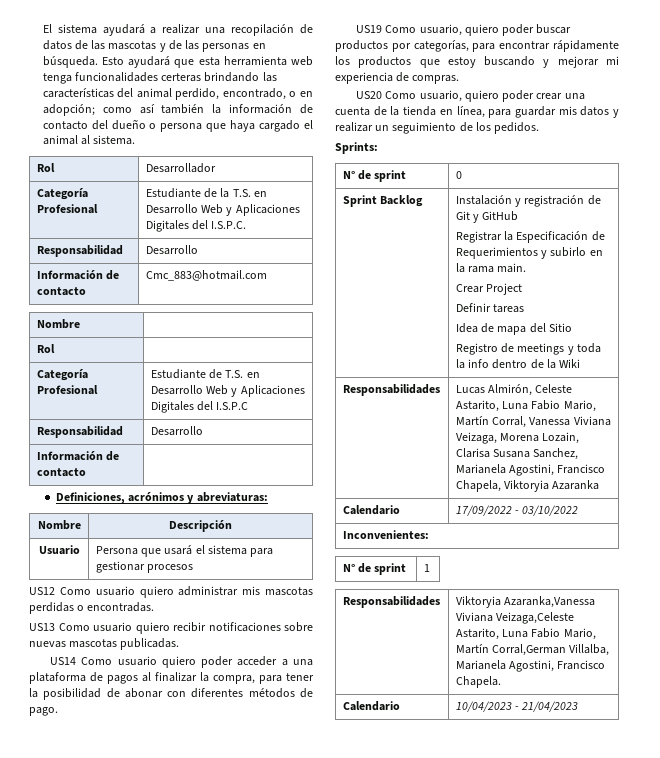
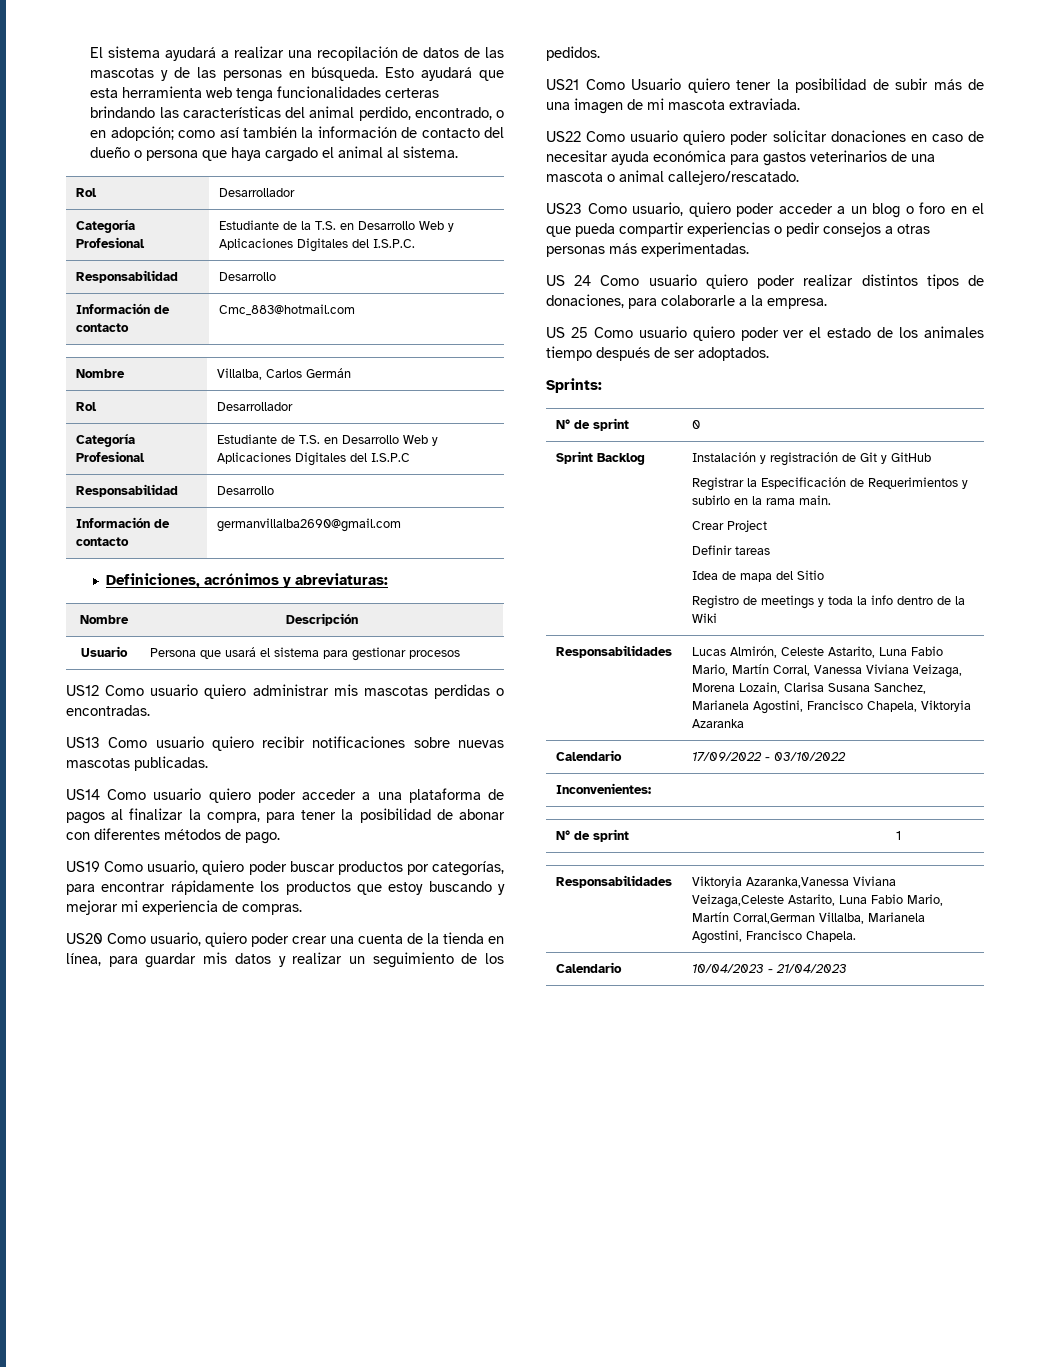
  Información de contacto | Cmc_883@hotmail.com
- Nombre |
- Rol |
+ Nombre | Villalba, Carlos Germán
+ Rol | Desarrollador
  Categoría Profesional | Estudiante de T.S. en Desarrollo Web y Aplicaciones Digitales del I.S.P.C
  Responsabilidad | Desarrollo
- Información de contacto |
+ Información de contacto | germanvillalba2690@gmail.com
+ US21 Como Usuario quiero tener la posibilidad de subir más de una imagen de mi mascota extraviada.
+ US22 Como usuario quiero poder solicitar donaciones en caso de necesitar ayuda económica para gastos veterinarios de una mascota o animal callejero/rescatado.
+ US23 Como usuario, quiero poder acceder a un blog o foro en el que pueda compartir experiencias o pedir consejos a otras personas más experimentadas.
+ US 24 Como usuario quiero poder realizar distintos tipos de donaciones, para colaborarle a la empresa.
+ US 25 Como usuario quiero poder ver el estado de los animales tiempo después de ser adoptados.

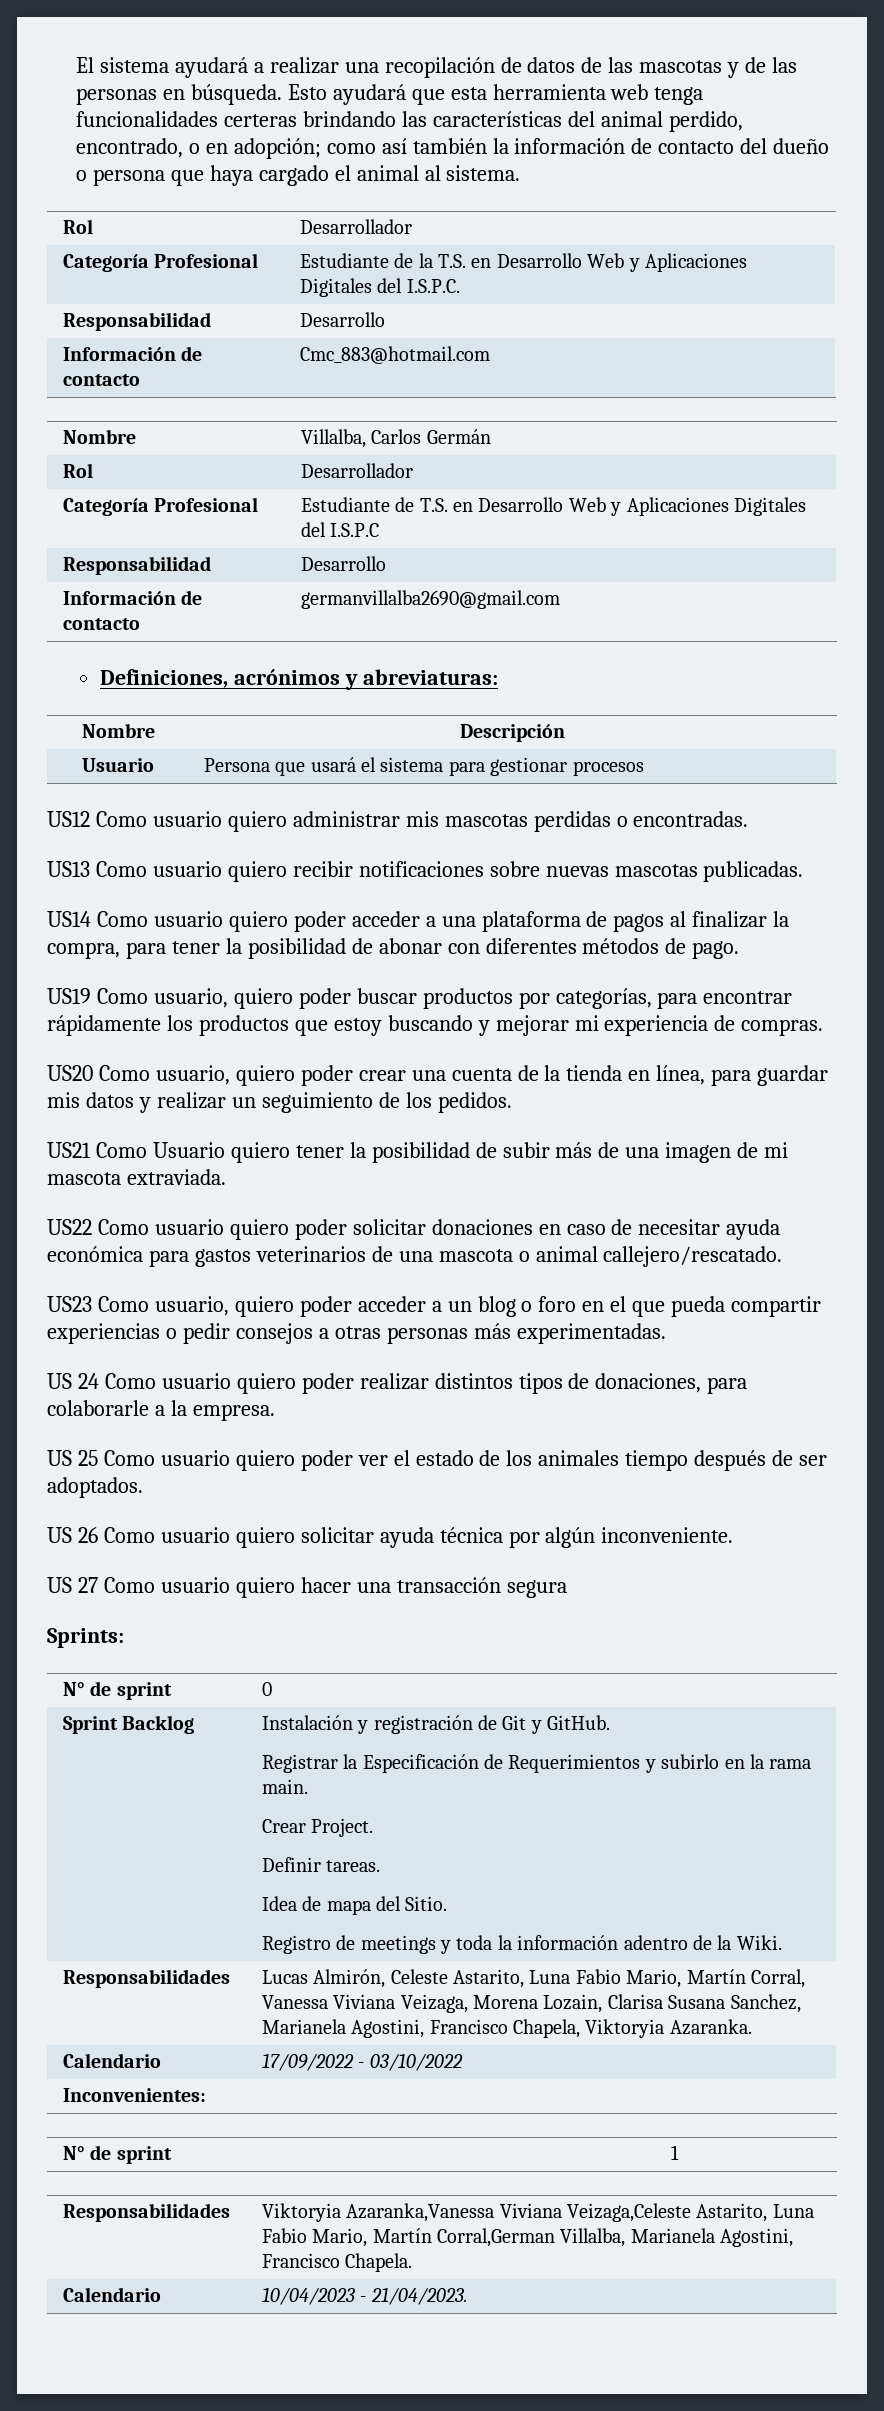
+ US 26 Como usuario quiero solicitar ayuda técnica por algún inconveniente.
+ US 27 Como usuario quiero hacer una transacción segura
- Sprint Backlog | Instalación y registración de Git y GitHub
+ Sprint Backlog | Instalación y registración de Git y GitHub.
  Registrar la Especificación de Requerimientos y subirlo en la rama main.
- Crear Project
- Definir tareas
- Idea de mapa del Sitio
- Registro de meetings y toda la info dentro de la Wiki
+ Crear Project.
+ Definir tareas.
+ Idea de mapa del Sitio.
+ Registro de meetings y toda la información adentro de la Wiki.
- Responsabilidades | Lucas Almirón, Celeste Astarito, Luna Fabio Mario, Martín Corral, Vanessa Viviana Veizaga, Morena Lozain, Clarisa Susana Sanchez, Marianela Agostini, Francisco Chapela, Viktoryia Azaranka
+ Responsabilidades | Lucas Almirón, Celeste Astarito, Luna Fabio Mario, Martín Corral, Vanessa Viviana Veizaga, Morena Lozain, Clarisa Susana Sanchez, Marianela Agostini, Francisco Chapela, Viktoryia Azaranka.
- Calendario | 10/04/2023 - 21/04/2023
+ Calendario | 10/04/2023 - 21/04/2023.

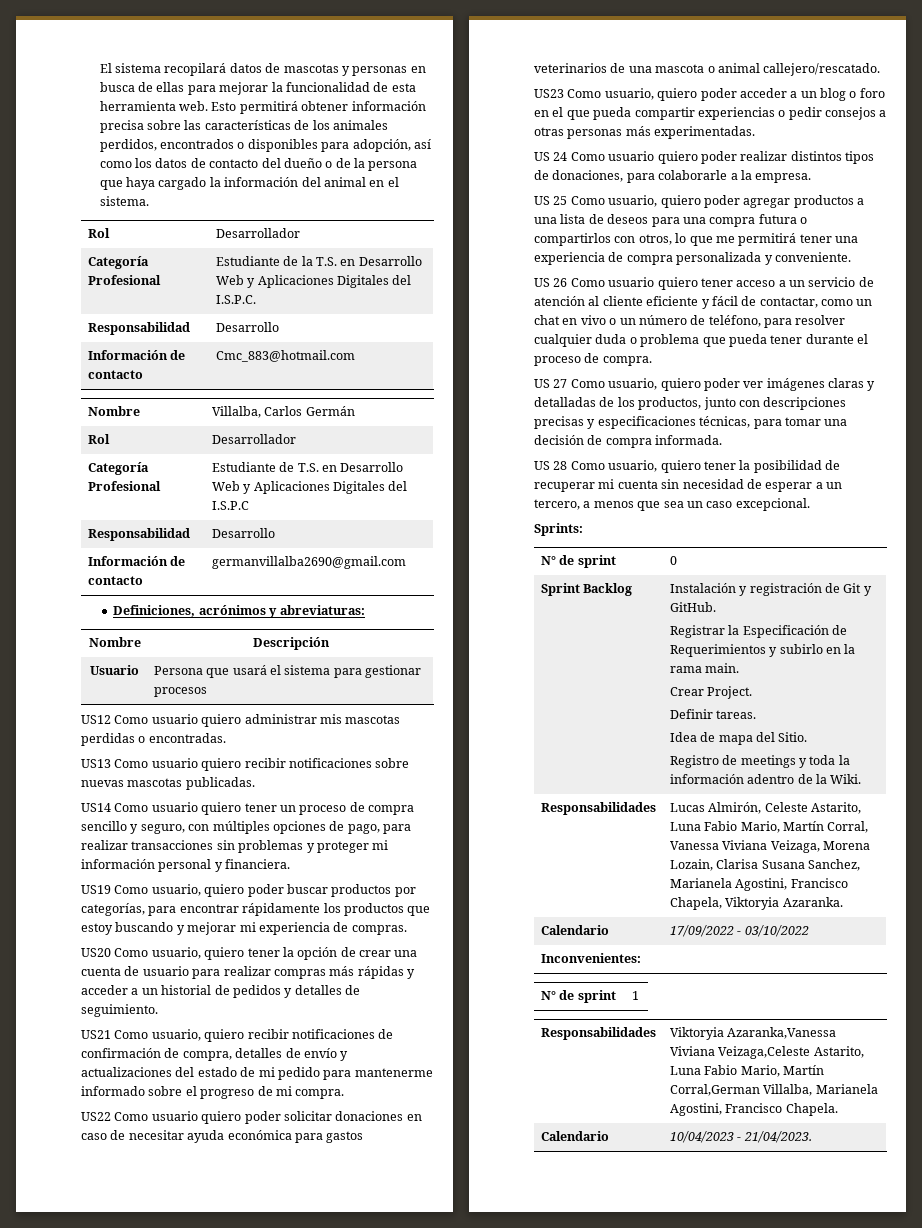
- El sistema ayudará a realizar una recopilación de datos de las mascotas y de las personas en búsqueda. Esto ayudará que esta herramienta web tenga funcionalidades certeras brindando las características del animal perdido, encontrado, o en adopción; como así también la información de contacto del dueño o persona que haya cargado el animal al sistema.
+ El sistema recopilará datos de mascotas y personas en busca de ellas para mejorar la funcionalidad de esta herramienta web. Esto permitirá obtener información precisa sobre las características de los animales perdidos, encontrados o disponibles para adopción, así como los datos de contacto del dueño o de la persona que haya cargado la información del animal en el sistema.
- US14 Como usuario quiero poder acceder a una plataforma de pagos al finalizar la compra, para tener la posibilidad de abonar con diferentes métodos de pago.
+ US14 Como usuario quiero tener un proceso de compra sencillo y seguro, con múltiples opciones de pago, para realizar transacciones sin problemas y proteger mi información personal y financiera.
- US20 Como usuario, quiero poder crear una cuenta de la tienda en línea, para guardar mis datos y realizar un seguimiento de los pedidos.
- US21 Como Usuario quiero tener la posibilidad de subir más de una imagen de mi mascota extraviada.
+ US20 Como usuario, quiero tener la opción de crear una cuenta de usuario para realizar compras más rápidas y acceder a un historial de pedidos y detalles de seguimiento.
+ US21 Como usuario, quiero recibir notificaciones de confirmación de compra, detalles de envío y actualizaciones del estado de mi pedido para mantenerme informado sobre el progreso de mi compra.
- US 25 Como usuario quiero poder ver el estado de los animales tiempo después de ser adoptados.
+ US 25 Como usuario, quiero poder agregar productos a una lista de deseos para una compra futura o compartirlos con otros, lo que me permitirá tener una experiencia de compra personalizada y conveniente.
- US 26 Como usuario quiero solicitar ayuda técnica por algún inconveniente.
- US 27 Como usuario quiero hacer una transacción segura
+ US 26 Como usuario quiero tener acceso a un servicio de atención al cliente eficiente y fácil de contactar, como un chat en vivo o un número de teléfono, para resolver cualquier duda o problema que pueda tener durante el proceso de compra.
+ US 27 Como usuario, quiero poder ver imágenes claras y detalladas de los productos, junto con descripciones precisas y especificaciones técnicas, para tomar una decisión de compra informada.
+ US 28 Como usuario, quiero tener la posibilidad de recuperar mi cuenta sin necesidad de esperar a un tercero, a menos que sea un caso excepcional.

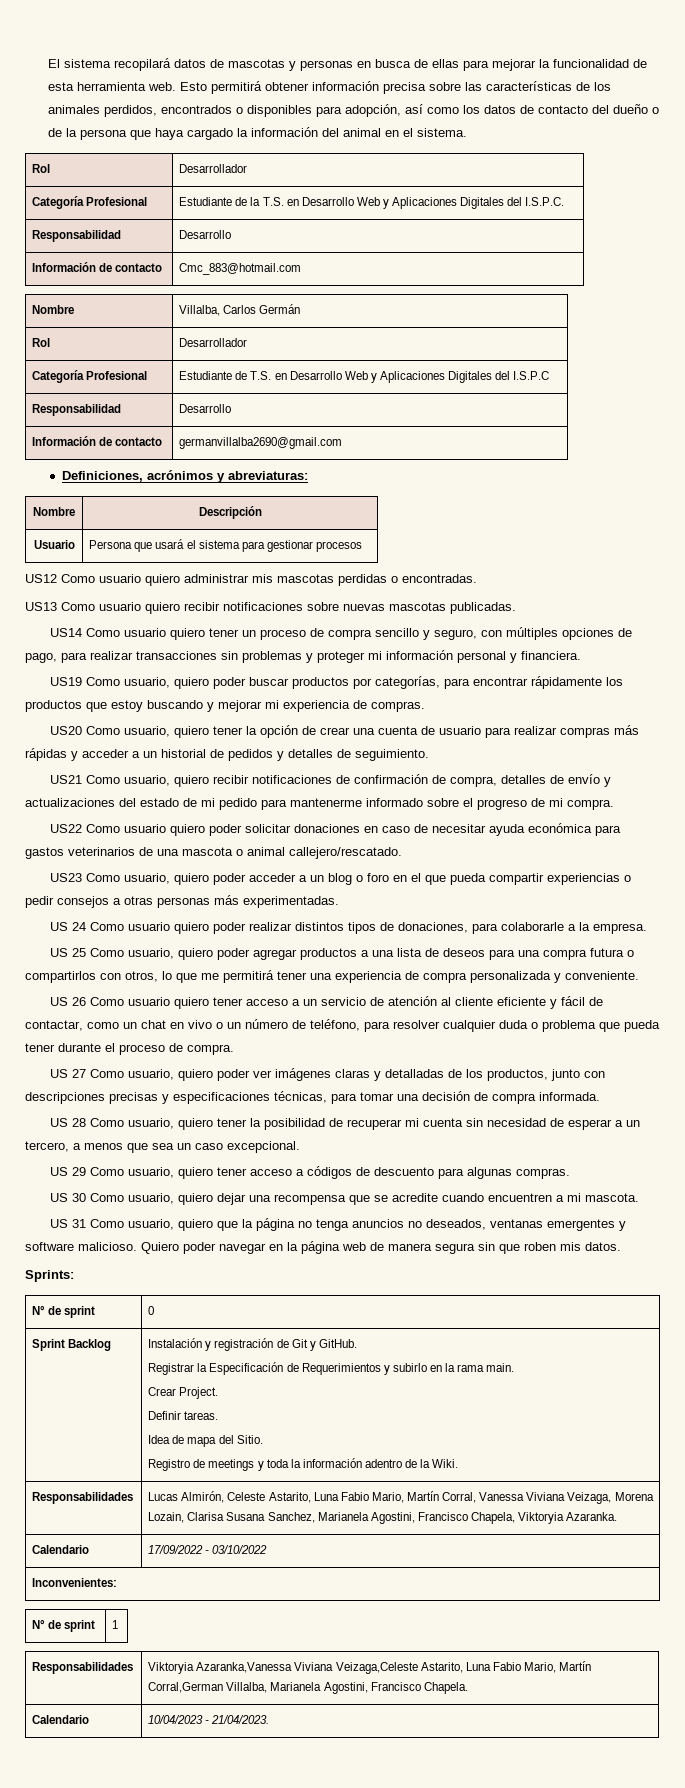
+ US 29 Como usuario, quiero tener acceso a códigos de descuento para algunas compras.
+ US 30 Como usuario, quiero dejar una recompensa que se acredite cuando encuentren a mi mascota.
+ US 31 Como usuario, quiero que la página no tenga anuncios no deseados, ventanas emergentes y software malicioso. Quiero poder navegar en la página web de manera segura sin que roben mis datos.

